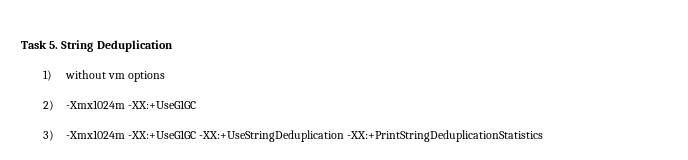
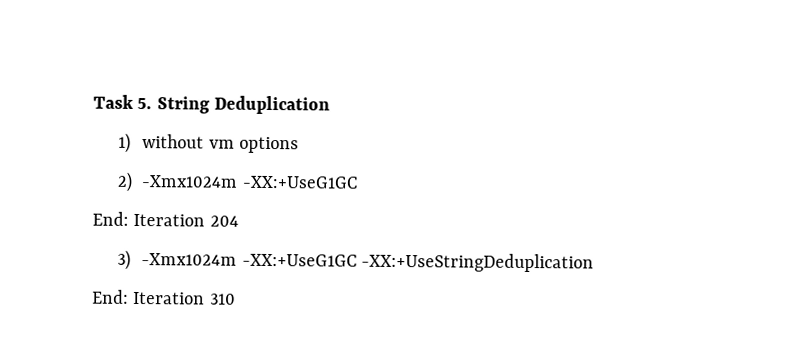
+ End: Iteration 204
- 3) -Xmx1024m -XX:+UseG1GC -XX:+UseStringDeduplication -XX:+PrintStringDeduplicationStatistics
+ 3) -Xmx1024m -XX:+UseG1GC -XX:+UseStringDeduplication
+ End: Iteration 310

